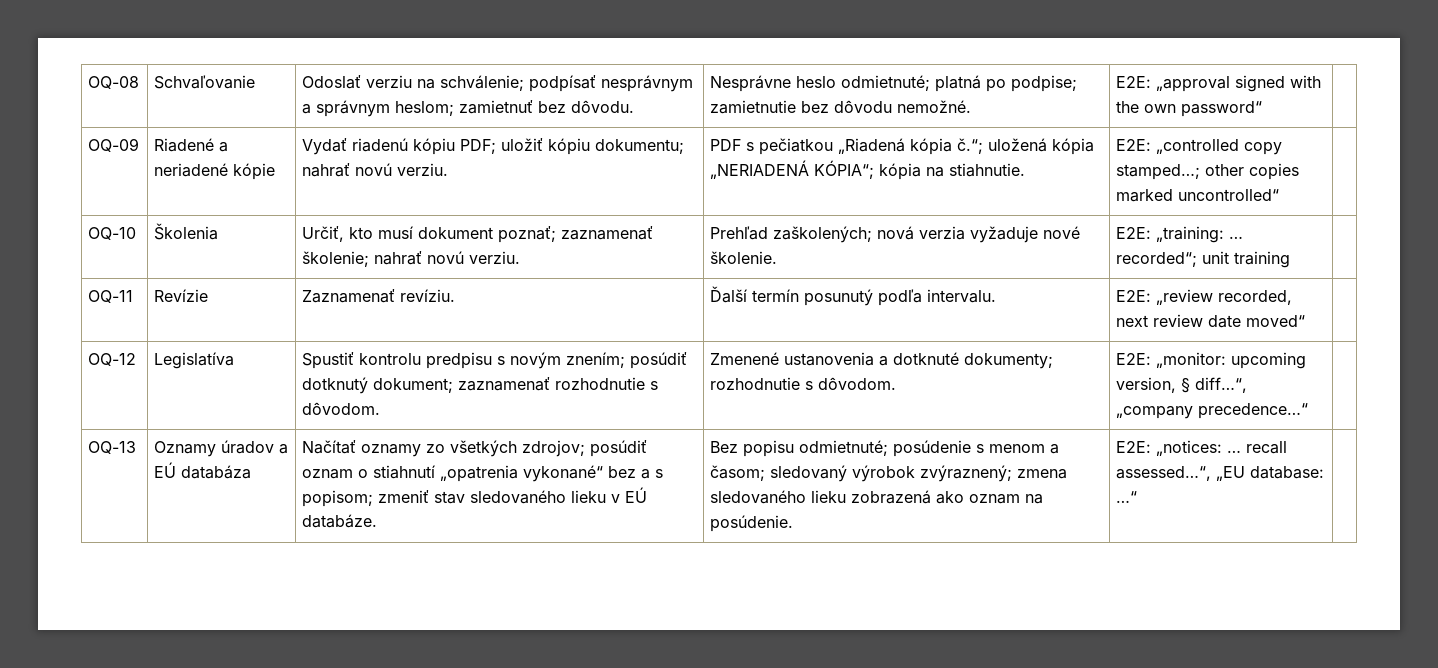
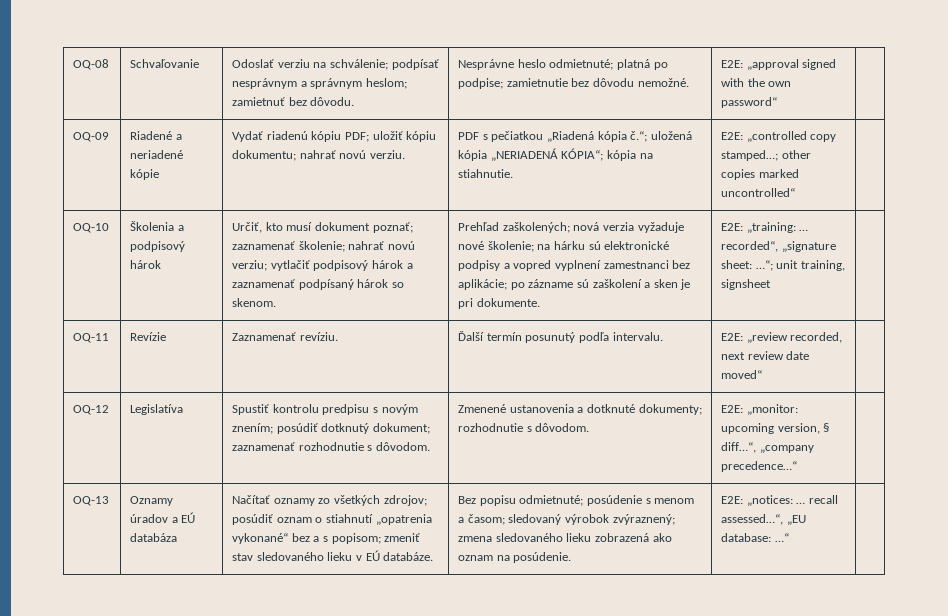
- Školenia
+ Školenia a podpisový hárok
- Určiť, kto musí dokument poznať; zaznamenať školenie; nahrať novú verziu.
+ Určiť, kto musí dokument poznať; zaznamenať školenie; nahrať novú verziu; vytlačiť podpisový hárok a zaznamenať podpísaný hárok so skenom.
- Prehľad zaškolených; nová verzia vyžaduje nové školenie. | E2E: „training: … recorded“; unit training
+ Prehľad zaškolených; nová verzia vyžaduje nové školenie; na hárku sú elektronické podpisy a vopred vyplnení zamestnanci bez aplikácie; po zázname sú zaškolení a sken je pri dokumente. | E2E: „training: … recorded“, „signature sheet: …“; unit training, signsheet

